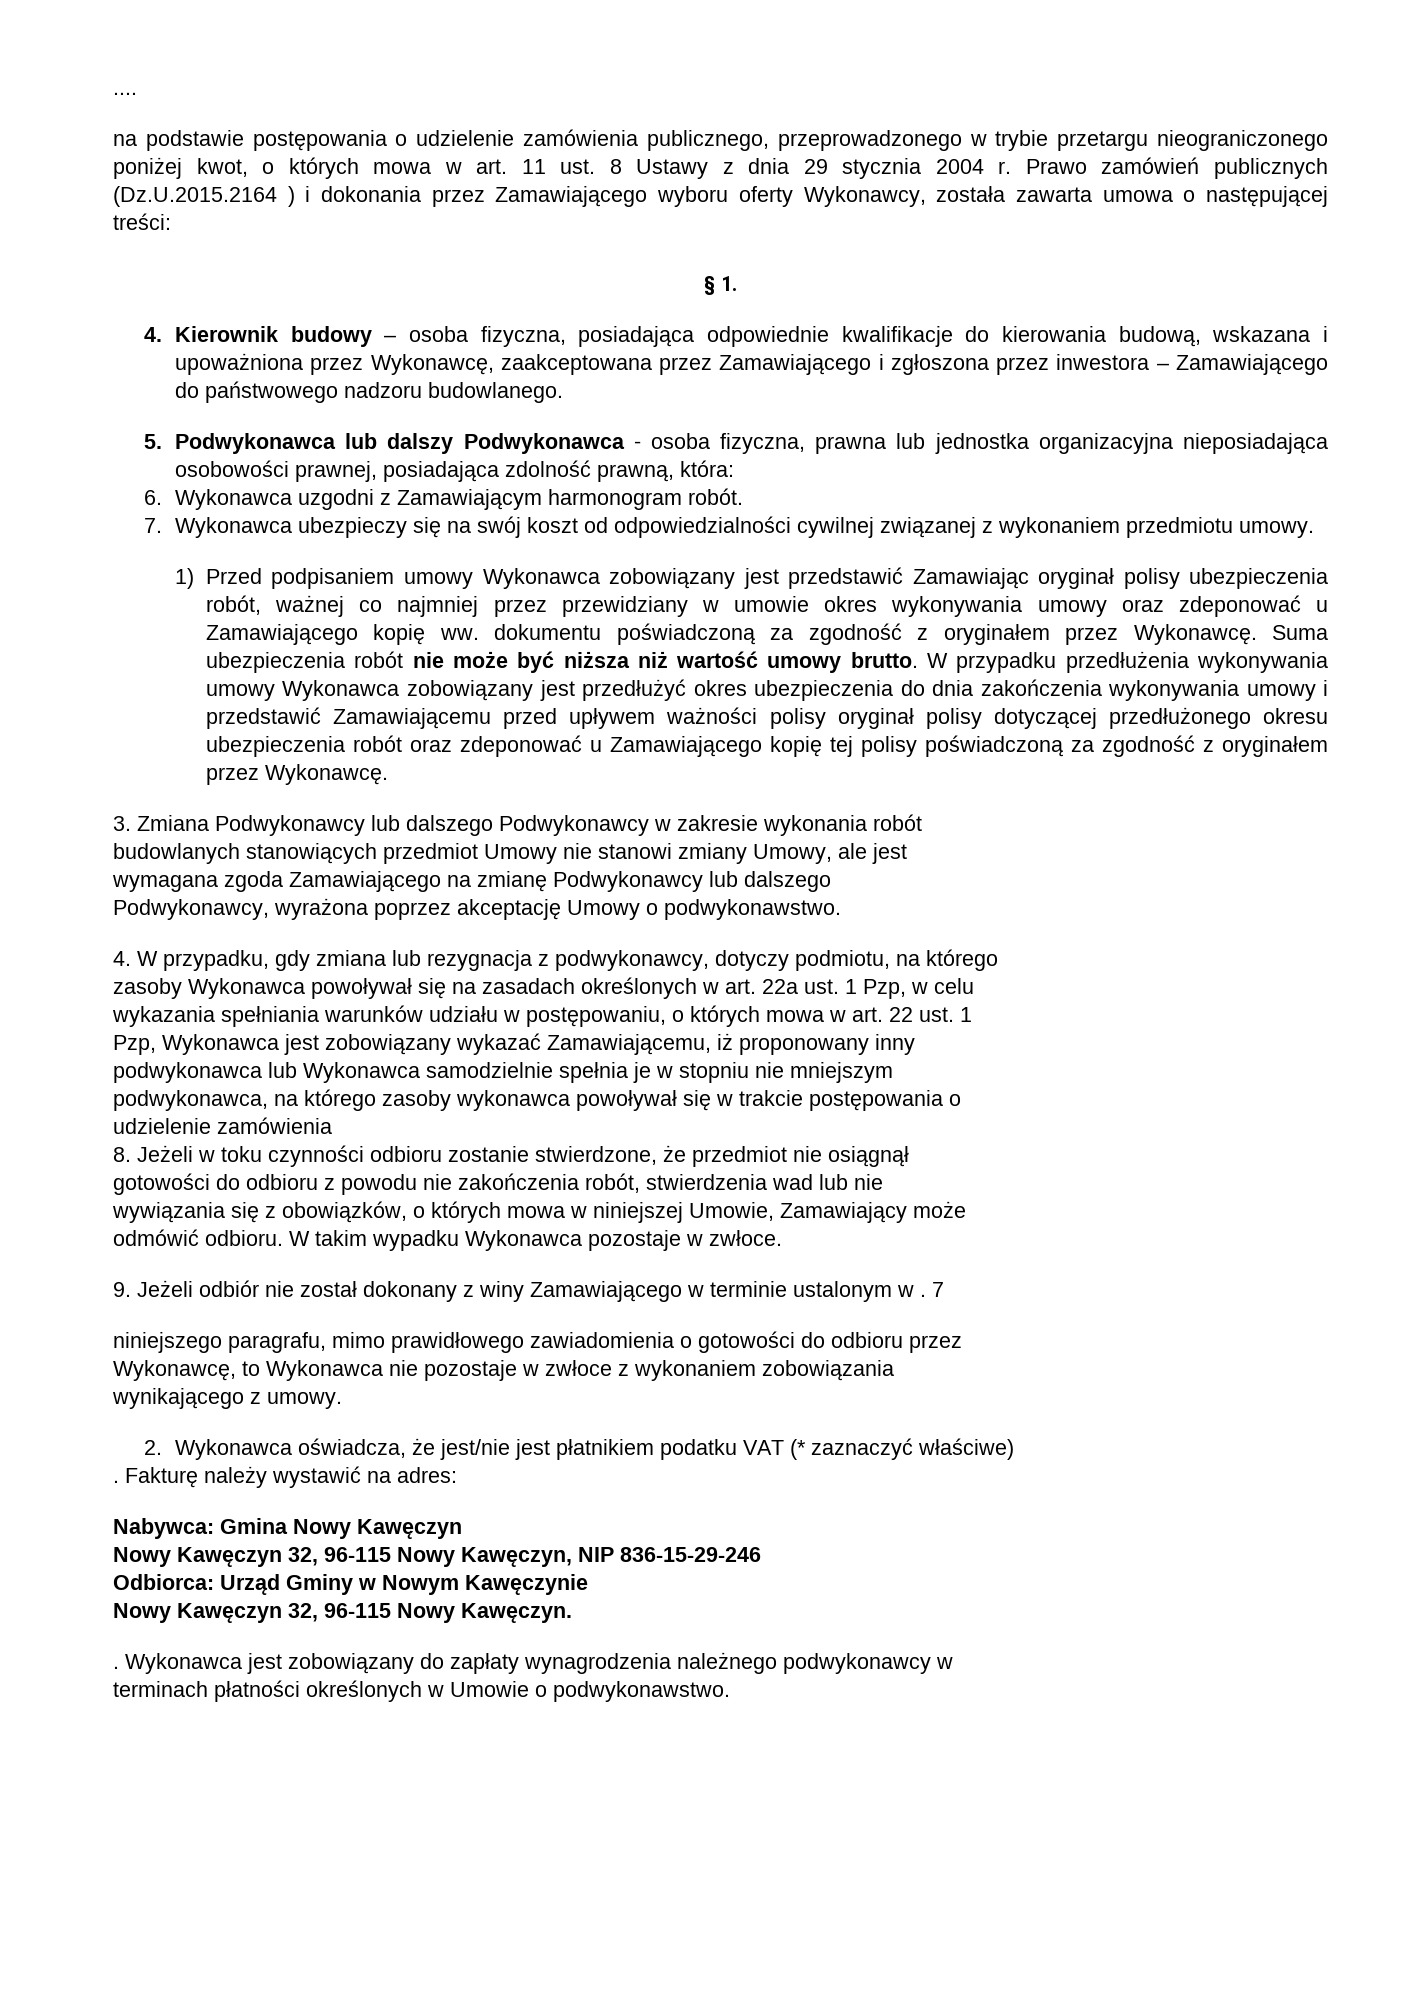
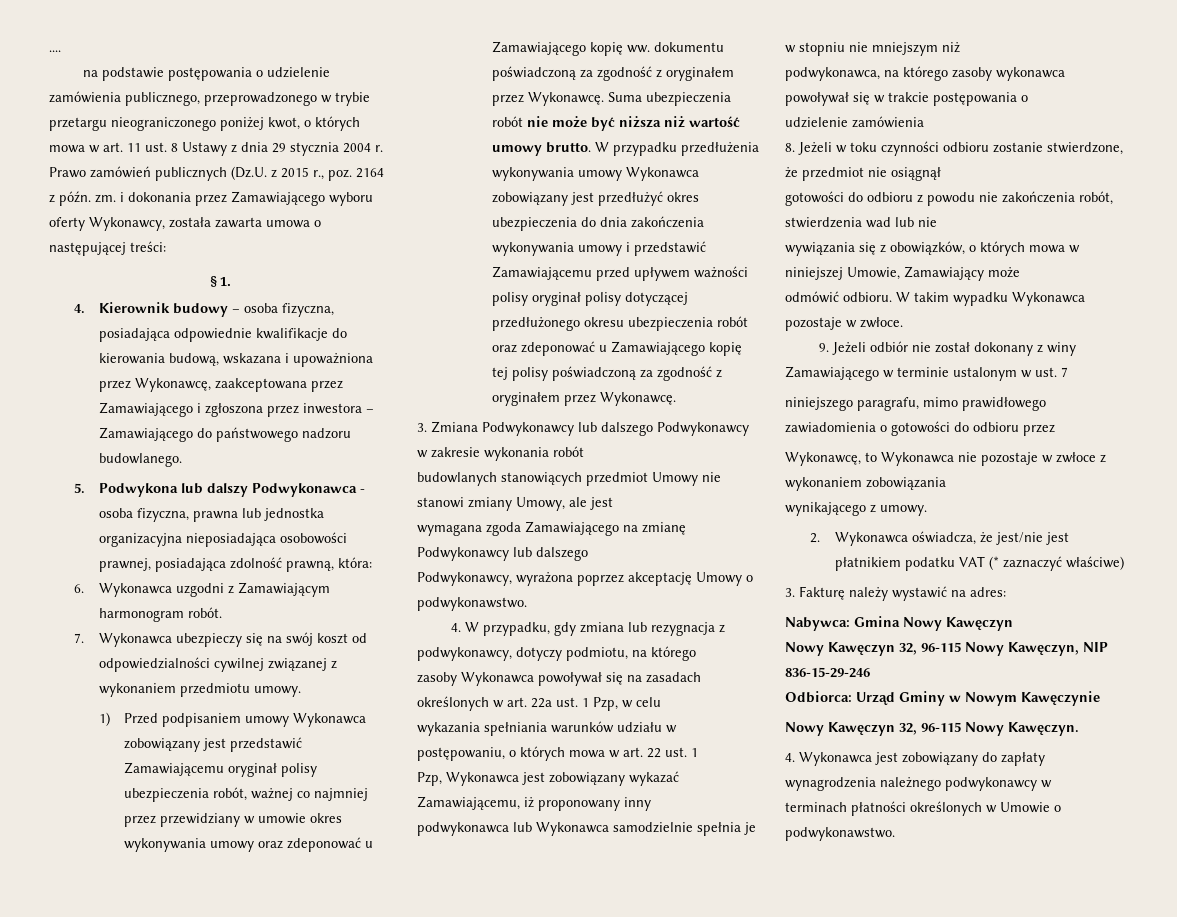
- Prawo zamówień publicznych (Dz.U.2015.2164 ) i dokonania przez Zamawiającego wyboru oferty Wykonawcy, została zawarta umowa o następującej treści:
+ Prawo zamówień publicznych (Dz.U. z 2015 r., poz. 2164 z późn. zm. i dokonania przez Zamawiającego wyboru oferty Wykonawcy, została zawarta umowa o następującej treści:
- 5. Podwykonawca lub dalszy Podwykonawca - osoba fizyczna, prawna lub jednostka organizacyjna nieposiadająca osobowości prawnej, posiadająca zdolność prawną, która:
+ 5. Podwykona lub dalszy Podwykonawca - osoba fizyczna, prawna lub jednostka organizacyjna nieposiadająca osobowości prawnej, posiadająca zdolność prawną, która:
- 1) Przed podpisaniem umowy Wykonawca zobowiązany jest przedstawić Zamawiając oryginał polisy ubezpieczenia robót, ważnej co najmniej przez przewidziany w umowie okres wykonywania umowy oraz zdeponować u Zamawiającego kopię ww. dokumentu poświadczoną za zgodność z oryginałem przez Wykonawcę.
+ 1) Przed podpisaniem umowy Wykonawca zobowiązany jest przedstawić Zamawiającemu oryginał polisy ubezpieczenia robót, ważnej co najmniej przez przewidziany w umowie okres wykonywania umowy oraz zdeponować u Zamawiającego kopię ww. dokumentu poświadczoną za zgodność z oryginałem przez Wykonawcę.
- podwykonawca lub Wykonawca samodzielnie spełnia je w stopniu nie mniejszym
+ podwykonawca lub Wykonawca samodzielnie spełnia je w stopniu nie mniejszym niż
- 9. Jeżeli odbiór nie został dokonany z winy Zamawiającego w terminie ustalonym w . 7
+ 9. Jeżeli odbiór nie został dokonany z winy Zamawiającego w terminie ustalonym w ust. 7
- . Fakturę należy wystawić na adres:
+ 3. Fakturę należy wystawić na adres:
- . Wykonawca jest zobowiązany do zapłaty wynagrodzenia należnego podwykonawcy w
+ 4. Wykonawca jest zobowiązany do zapłaty wynagrodzenia należnego podwykonawcy w

